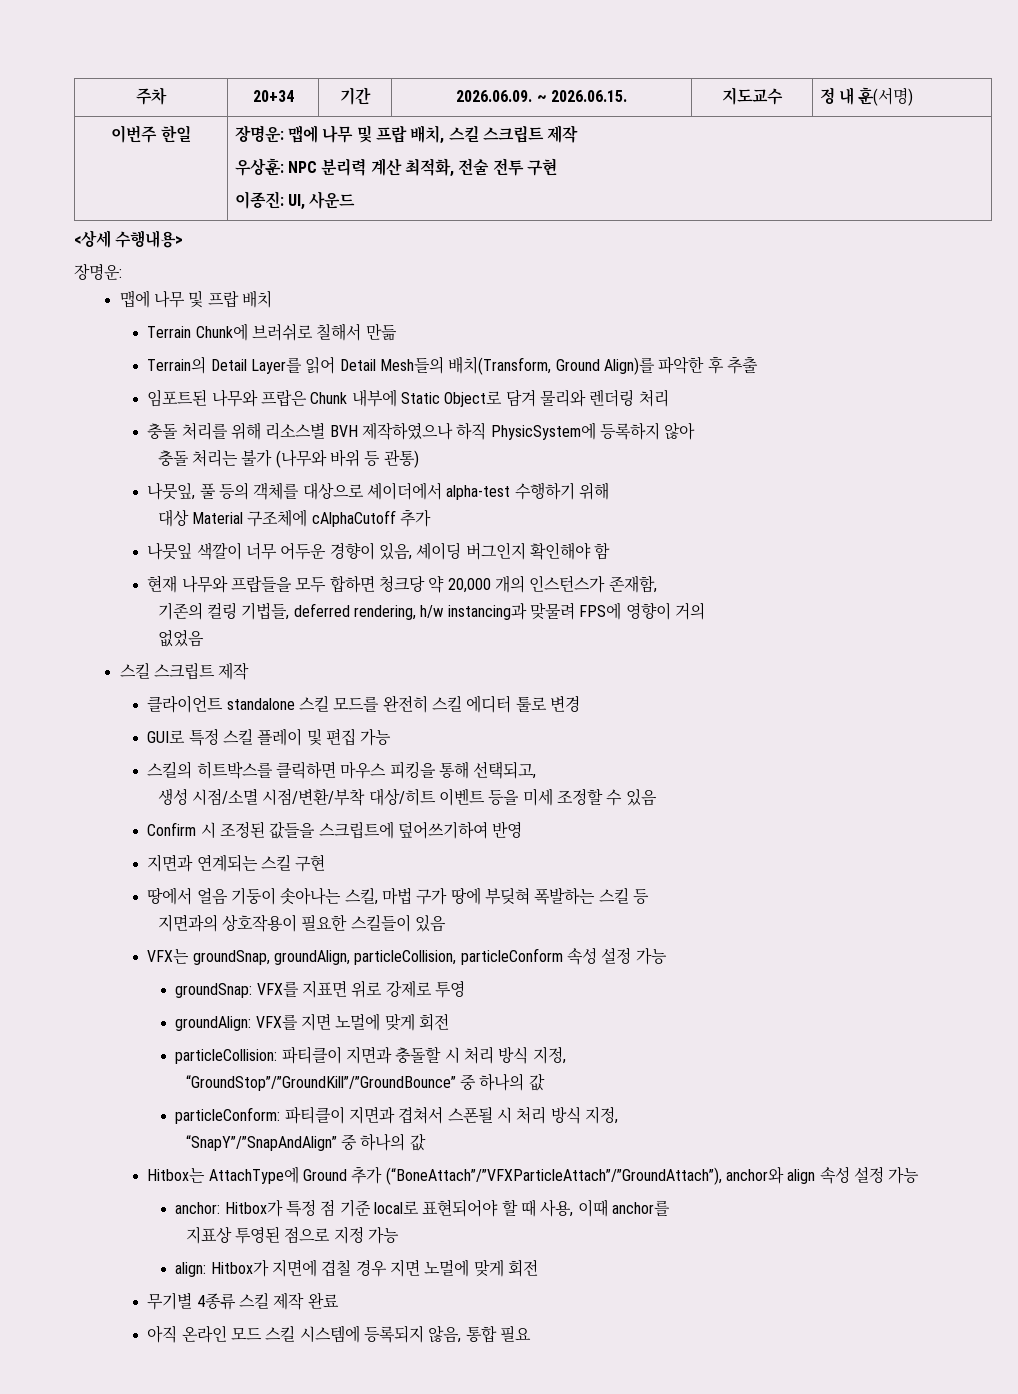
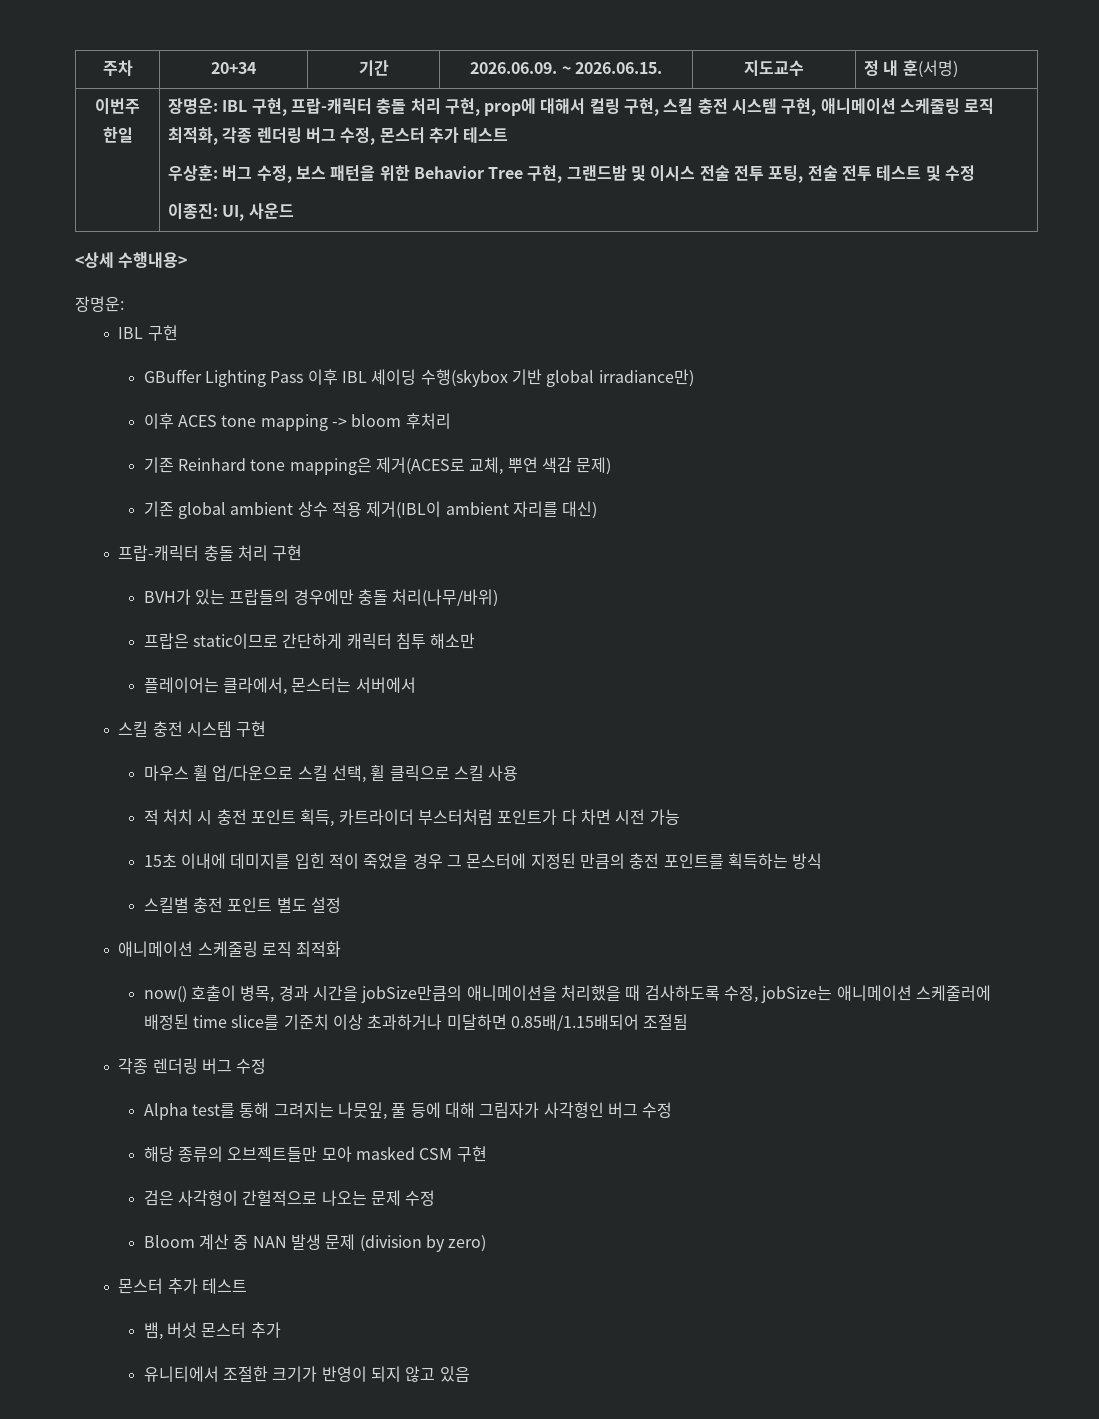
- 장명운: 맵에 나무 및 프랍 배치, 스킬 스크립트 제작
- 우상훈: NPC 분리력 계산 최적화, 전술 전투 구현
+ 장명운: IBL 구현, 프랍-캐릭터 충돌 처리 구현, prop에 대해서 컬링 구현, 스킬 충전 시스템 구현, 애니메이션 스케줄링 로직 최적화, 각종 렌더링 버그 수정, 몬스터 추가 테스트
+ 우상훈: 버그 수정, 보스 패턴을 위한 Behavior Tree 구현, 그랜드밤 및 이시스 전술 전투 포팅, 전술 전투 테스트 및 수정
- 맵에 나무 및 프랍 배치
- Terrain Chunk에 브러쉬로 칠해서 만듦
- Terrain의 Detail Layer를 읽어 Detail Mesh들의 배치(Transform, Ground Align)를 파악한 후 추출
- 임포트된 나무와 프랍은 Chunk 내부에 Static Object로 담겨 물리와 렌더링 처리
- 충돌 처리를 위해 리소스별 BVH 제작하였으나 하직 PhysicSystem에 등록하지 않아
- 충돌 처리는 불가 (나무와 바위 등 관통)
- 나뭇잎, 풀 등의 객체를 대상으로 셰이더에서 alpha-test 수행하기 위해
- 대상 Material 구조체에 cAlphaCutoff 추가
- 나뭇잎 색깔이 너무 어두운 경향이 있음, 셰이딩 버그인지 확인해야 함
- 현재 나무와 프랍들을 모두 합하면 청크당 약 20,000 개의 인스턴스가 존재함,
- 기존의 컬링 기법들, deferred rendering, h/w instancing과 맞물려 FPS에 영향이 거의
- 없었음
- 스킬 스크립트 제작
- 클라이언트 standalone 스킬 모드를 완전히 스킬 에디터 툴로 변경
- GUI로 특정 스킬 플레이 및 편집 가능
- 스킬의 히트박스를 클릭하면 마우스 피킹을 통해 선택되고,
- 생성 시점/소멸 시점/변환/부착 대상/히트 이벤트 등을 미세 조정할 수 있음
- Confirm 시 조정된 값들을 스크립트에 덮어쓰기하여 반영
- 지면과 연계되는 스킬 구현
- 땅에서 얼음 기둥이 솟아나는 스킬, 마법 구가 땅에 부딪혀 폭발하는 스킬 등
- 지면과의 상호작용이 필요한 스킬들이 있음
- VFX는 groundSnap, groundAlign, particleCollision, particleConform 속성 설정 가능
- groundSnap: VFX를 지표면 위로 강제로 투영
- groundAlign: VFX를 지면 노멀에 맞게 회전
- particleCollision: 파티클이 지면과 충돌할 시 처리 방식 지정,
- “GroundStop”/”GroundKill”/”GroundBounce” 중 하나의 값
- particleConform: 파티클이 지면과 겹쳐서 스폰될 시 처리 방식 지정,
- “SnapY”/”SnapAndAlign” 중 하나의 값
- Hitbox는 AttachType에 Ground 추가 (“BoneAttach”/”VFXParticleAttach”/”GroundAttach”), anchor와 align 속성 설정 가능
- anchor: Hitbox가 특정 점 기준 local로 표현되어야 할 때 사용, 이때 anchor를
- 지표상 투영된 점으로 지정 가능
- align: Hitbox가 지면에 겹칠 경우 지면 노멀에 맞게 회전
- 무기별 4종류 스킬 제작 완료
- 아직 온라인 모드 스킬 시스템에 등록되지 않음, 통합 필요
+ IBL 구현
+ GBuffer Lighting Pass 이후 IBL 셰이딩 수행(skybox 기반 global irradiance만)
+ 이후 ACES tone mapping -> bloom 후처리
+ 기존 Reinhard tone mapping은 제거(ACES로 교체, 뿌연 색감 문제)
+ 기존 global ambient 상수 적용 제거(IBL이 ambient 자리를 대신)
+ 프랍-캐릭터 충돌 처리 구현
+ BVH가 있는 프랍들의 경우에만 충돌 처리(나무/바위)
+ 프랍은 static이므로 간단하게 캐릭터 침투 해소만
+ 플레이어는 클라에서, 몬스터는 서버에서
+ 스킬 충전 시스템 구현
+ 마우스 휠 업/다운으로 스킬 선택, 휠 클릭으로 스킬 사용
+ 적 처치 시 충전 포인트 획득, 카트라이더 부스터처럼 포인트가 다 차면 시전 가능
+ 15초 이내에 데미지를 입힌 적이 죽었을 경우 그 몬스터에 지정된 만큼의 충전 포인트를 획득하는 방식
+ 스킬별 충전 포인트 별도 설정
+ 애니메이션 스케줄링 로직 최적화
+ now() 호출이 병목, 경과 시간을 jobSize만큼의 애니메이션을 처리했을 때 검사하도록 수정, jobSize는 애니메이션 스케줄러에 배정된 time slice를 기준치 이상 초과하거나 미달하면 0.85배/1.15배되어 조절됨
+ 각종 렌더링 버그 수정
+ Alpha test를 통해 그려지는 나뭇잎, 풀 등에 대해 그림자가 사각형인 버그 수정
+ 해당 종류의 오브젝트들만 모아 masked CSM 구현
+ 검은 사각형이 간헐적으로 나오는 문제 수정
+ Bloom 계산 중 NAN 발생 문제 (division by zero)
+ 몬스터 추가 테스트
+ 뱀, 버섯 몬스터 추가
+ 유니티에서 조절한 크기가 반영이 되지 않고 있음

